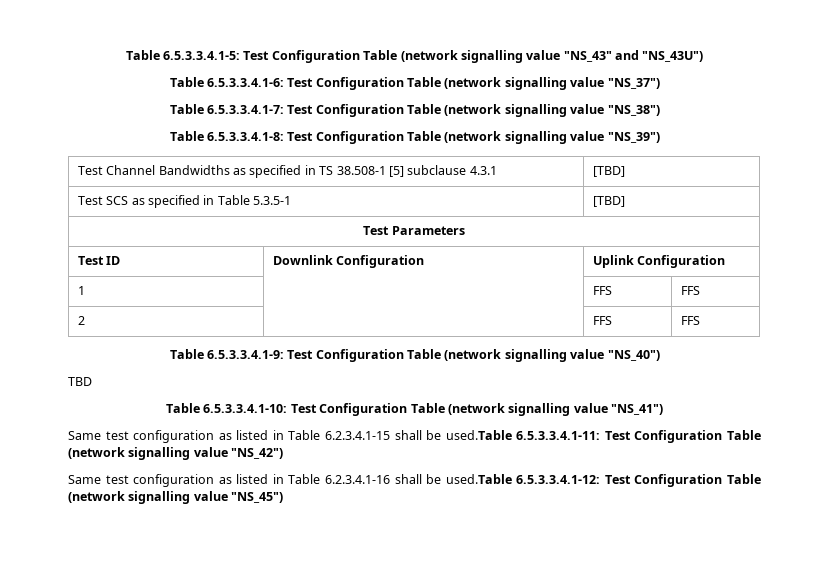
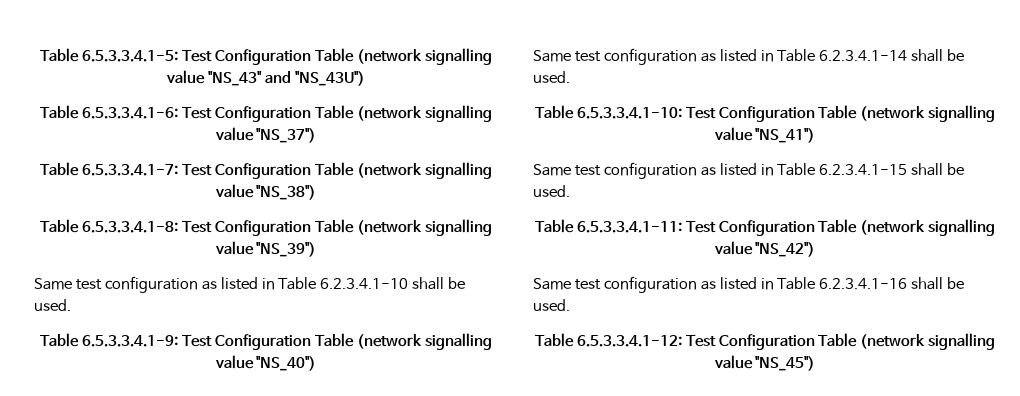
- Test Channel Bandwidths as specified in TS 38.508-1 [5] subclause 4.3.1 | [TBD]
- Test SCS as specified in Table 5.3.5-1 | [TBD]
- Test Parameters
- Test ID | Downlink Configuration | Uplink Configuration
- 1 | | FFS | FFS
- 2 | | FFS | FFS
+ Same test configuration as listed in Table 6.2.3.4.1-10 shall be used.
- TBD
+ Same test configuration as listed in Table 6.2.3.4.1-14 shall be used.
- Same test configuration as listed in Table 6.2.3.4.1-15 shall be used.Table 6.5.3.3.4.1-11: Test Configuration Table (network signalling value "NS_42")
+ Same test configuration as listed in Table 6.2.3.4.1-15 shall be used.
+ Table 6.5.3.3.4.1-11: Test Configuration Table (network signalling value "NS_42")
- Same test configuration as listed in Table 6.2.3.4.1-16 shall be used.Table 6.5.3.3.4.1-12: Test Configuration Table (network signalling value "NS_45")
+ Same test configuration as listed in Table 6.2.3.4.1-16 shall be used.
+ Table 6.5.3.3.4.1-12: Test Configuration Table (network signalling value "NS_45")

